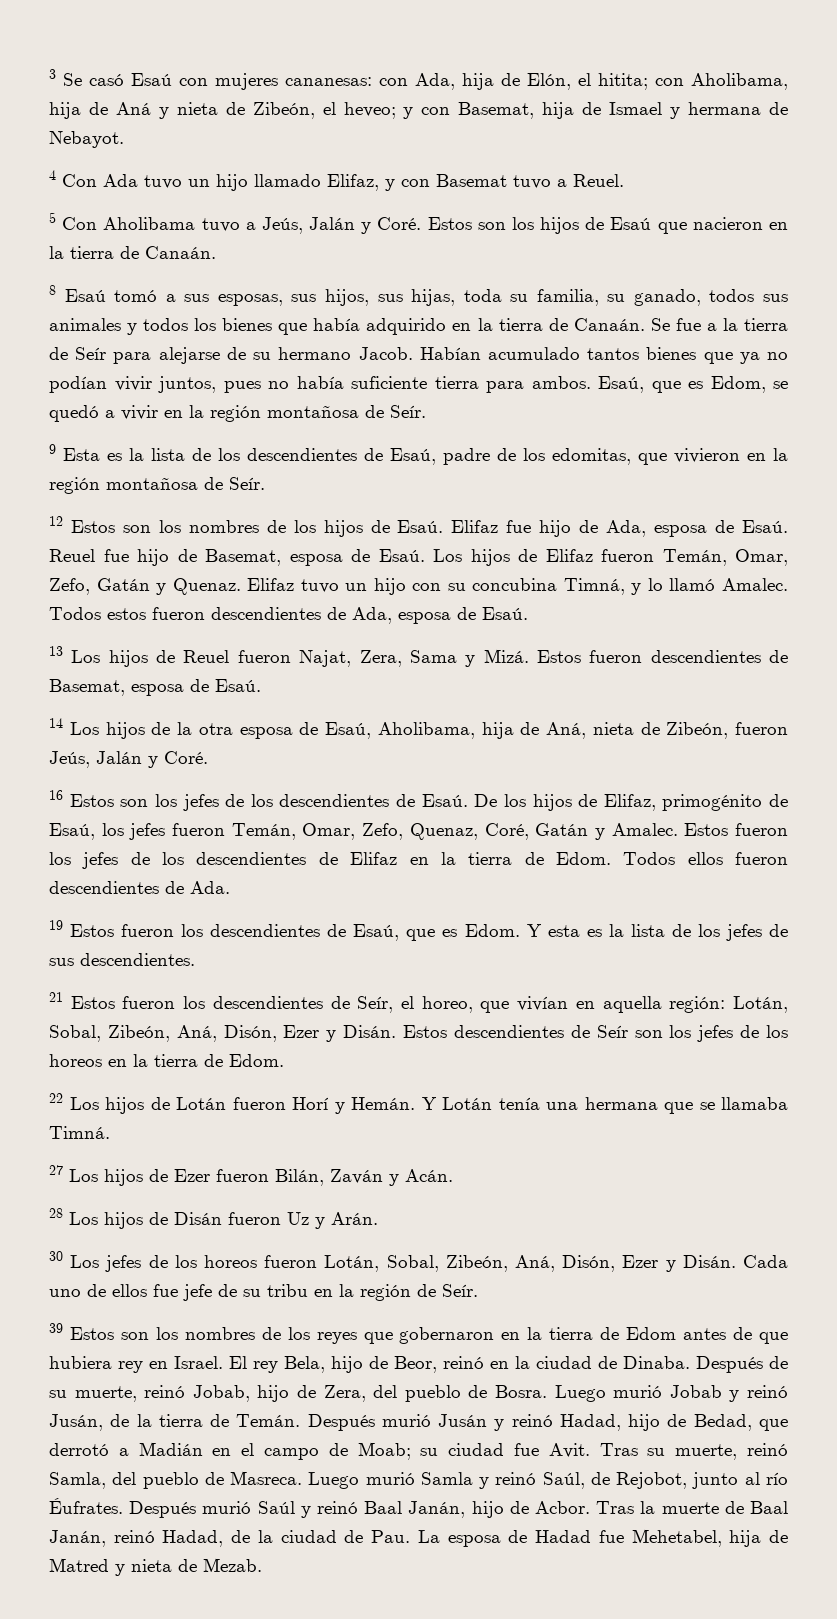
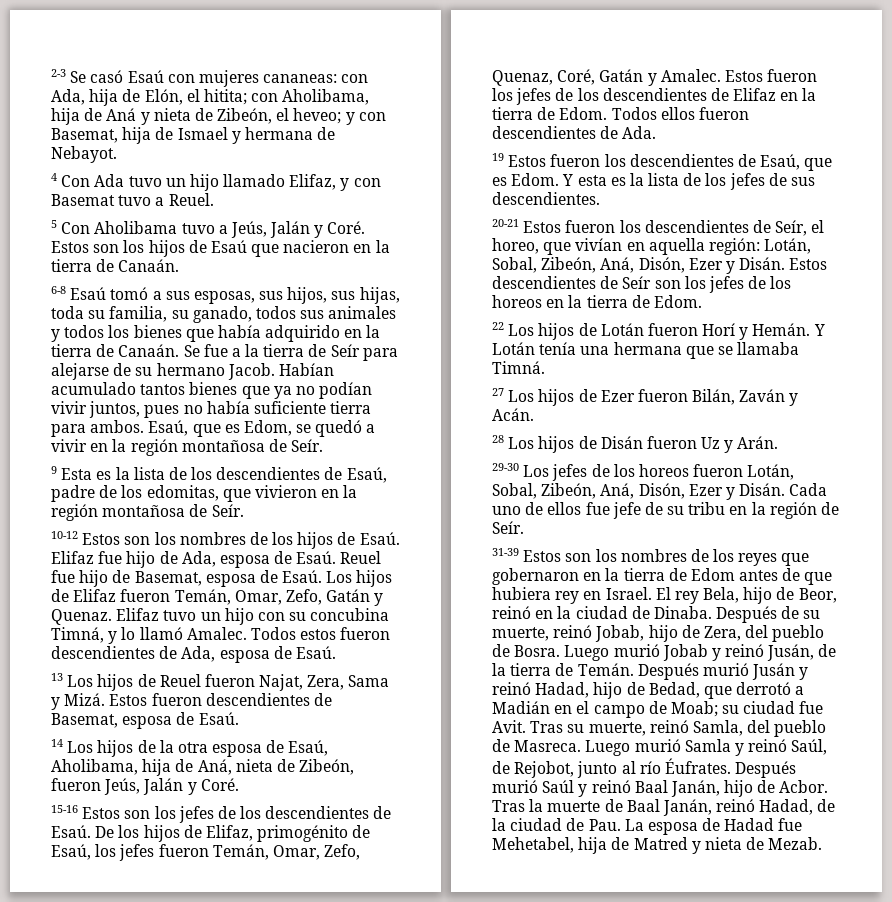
- 3 Se casó Esaú con mujeres cananesas: con Ada, hija de Elón, el hitita; con Aholibama, hija de Aná y nieta de Zibeón, el heveo; y con Basemat, hija de Ismael y hermana de Nebayot.
+ 2-3 Se casó Esaú con mujeres cananeas: con Ada, hija de Elón, el hitita; con Aholibama, hija de Aná y nieta de Zibeón, el heveo; y con Basemat, hija de Ismael y hermana de Nebayot.
- 8 Esaú tomó a sus esposas, sus hijos, sus hijas, toda su familia, su ganado, todos sus animales y todos los bienes que había adquirido en la tierra de Canaán.
+ 6-8 Esaú tomó a sus esposas, sus hijos, sus hijas, toda su familia, su ganado, todos sus animales y todos los bienes que había adquirido en la tierra de Canaán.
- 12 Estos son los nombres de los hijos de Esaú.
+ 10-12 Estos son los nombres de los hijos de Esaú.
- 16 Estos son los jefes de los descendientes de Esaú.
+ 15-16 Estos son los jefes de los descendientes de Esaú.
- 21 Estos fueron los descendientes de Seír, el horeo, que vivían en aquella región: Lotán, Sobal, Zibeón, Aná, Disón, Ezer y Disán.
+ 20-21 Estos fueron los descendientes de Seír, el horeo, que vivían en aquella región: Lotán, Sobal, Zibeón, Aná, Disón, Ezer y Disán.
- 30 Los jefes de los horeos fueron Lotán, Sobal, Zibeón, Aná, Disón, Ezer y Disán.
+ 29-30 Los jefes de los horeos fueron Lotán, Sobal, Zibeón, Aná, Disón, Ezer y Disán.
- 39 Estos son los nombres de los reyes que gobernaron en la tierra de Edom antes de que hubiera rey en Israel.
+ 31-39 Estos son los nombres de los reyes que gobernaron en la tierra de Edom antes de que hubiera rey en Israel.

